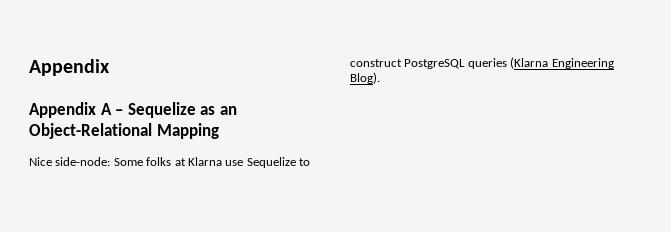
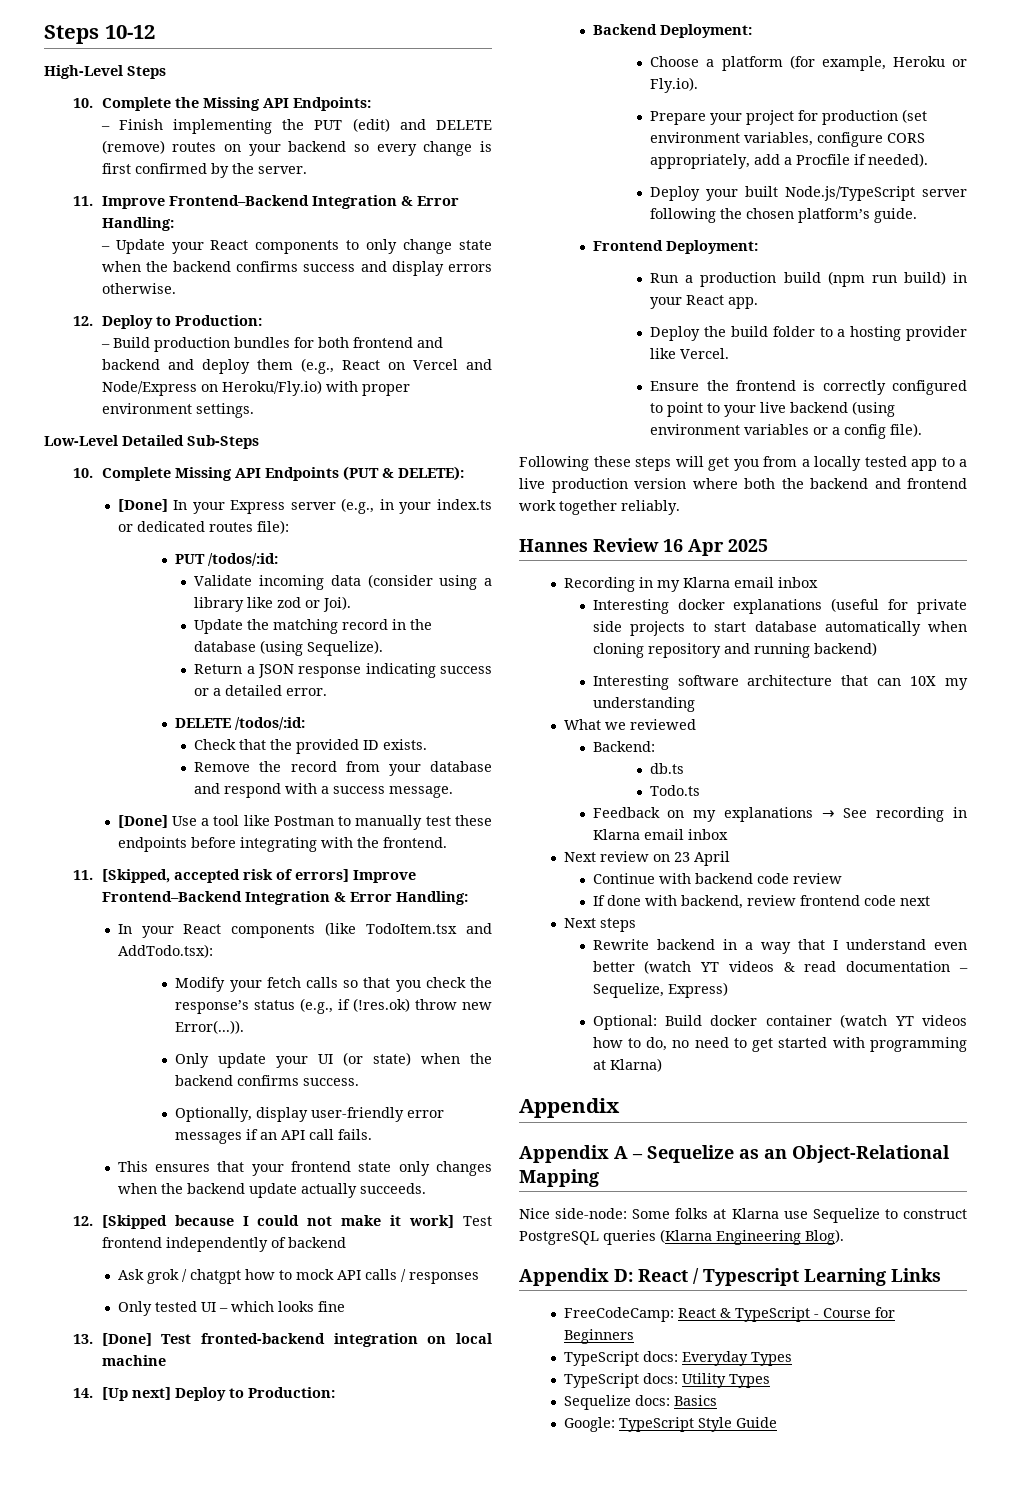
+ Steps 10-12
+ High-Level Steps
+ 10. Complete the Missing API Endpoints:
+ – Finish implementing the PUT (edit) and DELETE (remove) routes on your backend so every change is first confirmed by the server.
+ 11. Improve Frontend–Backend Integration & Error Handling:
+ – Update your React components to only change state when the backend confirms success and display errors otherwise.
+ 12. Deploy to Production:
+ – Build production bundles for both frontend and backend and deploy them (e.g., React on Vercel and Node/Express on Heroku/Fly.io) with proper environment settings.
+ Low-Level Detailed Sub-Steps
+ 10. Complete Missing API Endpoints (PUT & DELETE):
+ [Done] In your Express server (e.g., in your index.ts or dedicated routes file):
+ PUT /todos/:id:
+ Validate incoming data (consider using a library like zod or Joi).
+ Update the matching record in the database (using Sequelize).
+ Return a JSON response indicating success or a detailed error.
+ DELETE /todos/:id:
+ Check that the provided ID exists.
+ Remove the record from your database and respond with a success message.
+ [Done] Use a tool like Postman to manually test these endpoints before integrating with the frontend.
+ 11. [Skipped, accepted risk of errors] Improve Frontend–Backend Integration & Error Handling:
+ In your React components (like TodoItem.tsx and AddTodo.tsx):
+ Modify your fetch calls so that you check the response’s status (e.g., if (!res.ok) throw new Error(...)).
+ Only update your UI (or state) when the backend confirms success.
+ Optionally, display user-friendly error messages if an API call fails.
+ This ensures that your frontend state only changes when the backend update actually succeeds.
+ 12. [Skipped because I could not make it work] Test frontend independently of backend
+ Ask grok / chatgpt how to mock API calls / responses
+ Only tested UI – which looks fine
+ 13. [Done] Test fronted-backend integration on local machine
+ 14. [Up next] Deploy to Production:
+ Backend Deployment:
+ Choose a platform (for example, Heroku or Fly.io).
+ Prepare your project for production (set environment variables, configure CORS appropriately, add a Procfile if needed).
+ Deploy your built Node.js/TypeScript server following the chosen platform’s guide.
+ Frontend Deployment:
+ Run a production build (npm run build) in your React app.
+ Deploy the build folder to a hosting provider like Vercel.
+ Ensure the frontend is correctly configured to point to your live backend (using environment variables or a config file).
+ Following these steps will get you from a locally tested app to a live production version where both the backend and frontend work together reliably.
+ Hannes Review 16 Apr 2025
+ Recording in my Klarna email inbox
+ Interesting docker explanations (useful for private side projects to start database automatically when cloning repository and running backend)
+ Interesting software architecture that can 10X my understanding
+ What we reviewed
+ Backend:
+ db.ts
+ Todo.ts
+ Feedback on my explanations → See recording in Klarna email inbox
+ Next review on 23 April
+ Continue with backend code review
+ If done with backend, review frontend code next
+ Next steps
+ Rewrite backend in a way that I understand even better (watch YT videos & read documentation – Sequelize, Express)
+ Optional: Build docker container (watch YT videos how to do, no need to get started with programming at Klarna)
+ Appendix D: React / Typescript Learning Links
+ FreeCodeCamp: React & TypeScript - Course for Beginners
+ TypeScript docs: Everyday Types
+ TypeScript docs: Utility Types
+ Sequelize docs: Basics
+ Google: TypeScript Style Guide

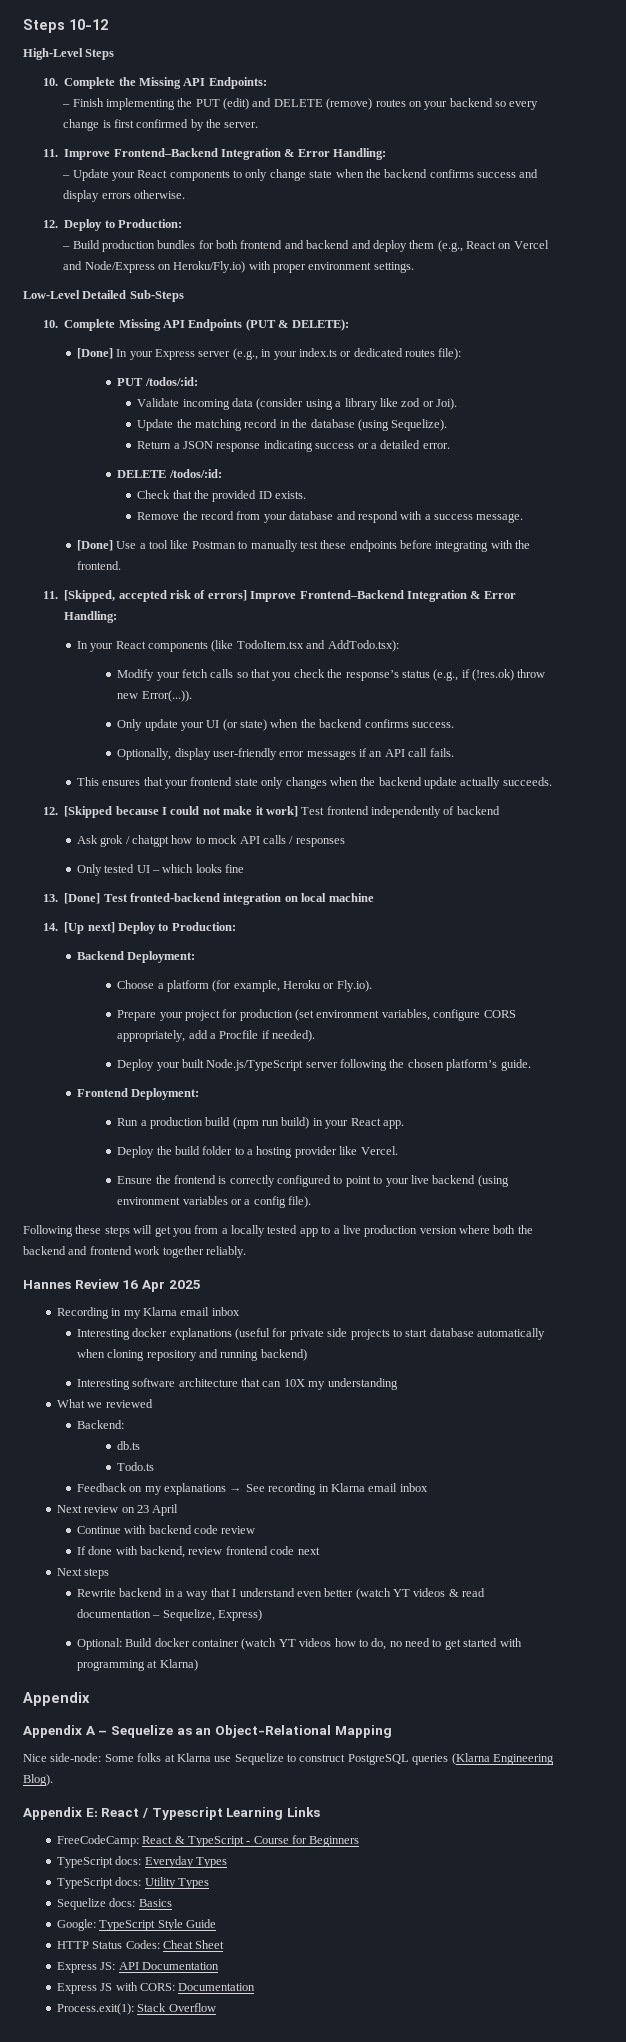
- Appendix D: React / Typescript Learning Links
+ Appendix E: React / Typescript Learning Links
+ HTTP Status Codes: Cheat Sheet
+ Express JS: API Documentation
+ Express JS with CORS: Documentation
+ Process.exit(1): Stack Overflow

